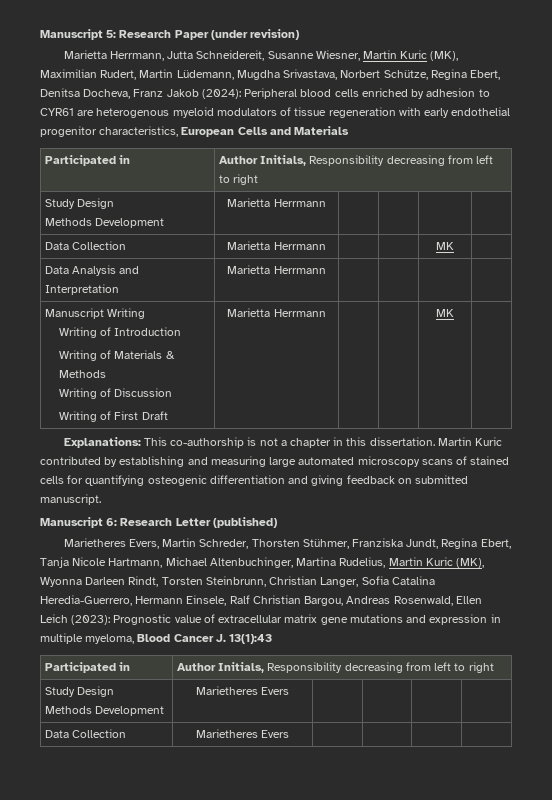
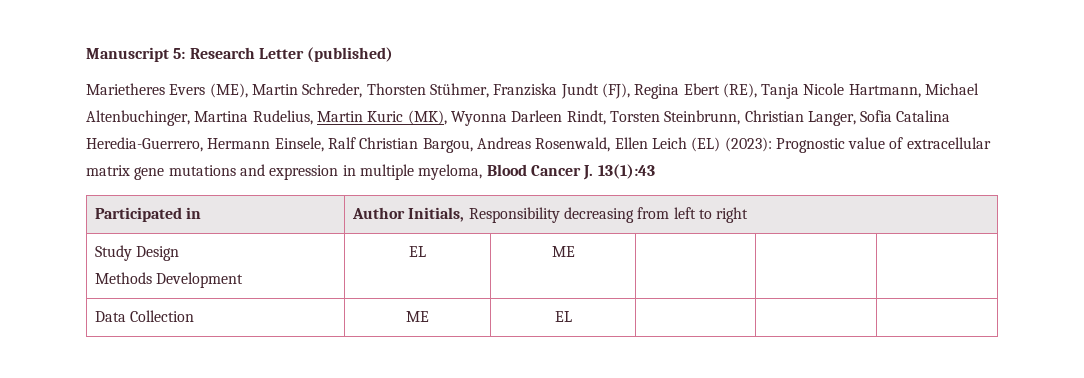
- Manuscript 5: Research Paper (under revision)
- Marietta Herrmann, Jutta Schneidereit, Susanne Wiesner, Martin Kuric (MK), Maximilian Rudert, Martin Lüdemann, Mugdha Srivastava, Norbert Schütze, Regina Ebert, Denitsa Docheva, Franz Jakob (2024): Peripheral blood cells enriched by adhesion to CYR61 are heterogenous myeloid modulators of tissue regeneration with early endothelial progenitor characteristics, European Cells and Materials
- Participated in | Author Initials, Responsibility decreasing from left to right
- Study Design
- Methods Development | Marietta Herrmann | | | |
- Data Collection | Marietta Herrmann | | | MK |
- Data Analysis and Interpretation | Marietta Herrmann | | | |
- Manuscript Writing
- Writing of Introduction
- Writing of Materials & Methods
- Writing of Discussion
- Writing of First Draft | Marietta Herrmann | | | MK |
- Explanations: This co-authorship is not a chapter in this dissertation. Martin Kuric contributed by establishing and measuring large automated microscopy scans of stained cells for quantifying osteogenic differentiation and giving feedback on submitted manuscript.
- Manuscript 6: Research Letter (published)
+ Manuscript 5: Research Letter (published)
- Marietheres Evers, Martin Schreder, Thorsten Stühmer, Franziska Jundt, Regina Ebert, Tanja Nicole Hartmann, Michael Altenbuchinger, Martina Rudelius, Martin Kuric (MK), Wyonna Darleen Rindt, Torsten Steinbrunn, Christian Langer, Sofia Catalina Heredia-Guerrero, Hermann Einsele, Ralf Christian Bargou, Andreas Rosenwald, Ellen Leich (2023): Prognostic value of extracellular matrix gene mutations and expression in multiple myeloma, Blood Cancer J. 13(1):43
+ Marietheres Evers (ME), Martin Schreder, Thorsten Stühmer, Franziska Jundt (FJ), Regina Ebert (RE), Tanja Nicole Hartmann, Michael Altenbuchinger, Martina Rudelius, Martin Kuric (MK), Wyonna Darleen Rindt, Torsten Steinbrunn, Christian Langer, Sofia Catalina Heredia-Guerrero, Hermann Einsele, Ralf Christian Bargou, Andreas Rosenwald, Ellen Leich (EL) (2023): Prognostic value of extracellular matrix gene mutations and expression in multiple myeloma, Blood Cancer J. 13(1):43
  Participated in | Author Initials, Responsibility decreasing from left to right
  Study Design
- Methods Development | Marietheres Evers | | | |
- Data Collection | Marietheres Evers | | | |
+ Methods Development | EL | ME | | |
+ Data Collection | ME | EL | | |

